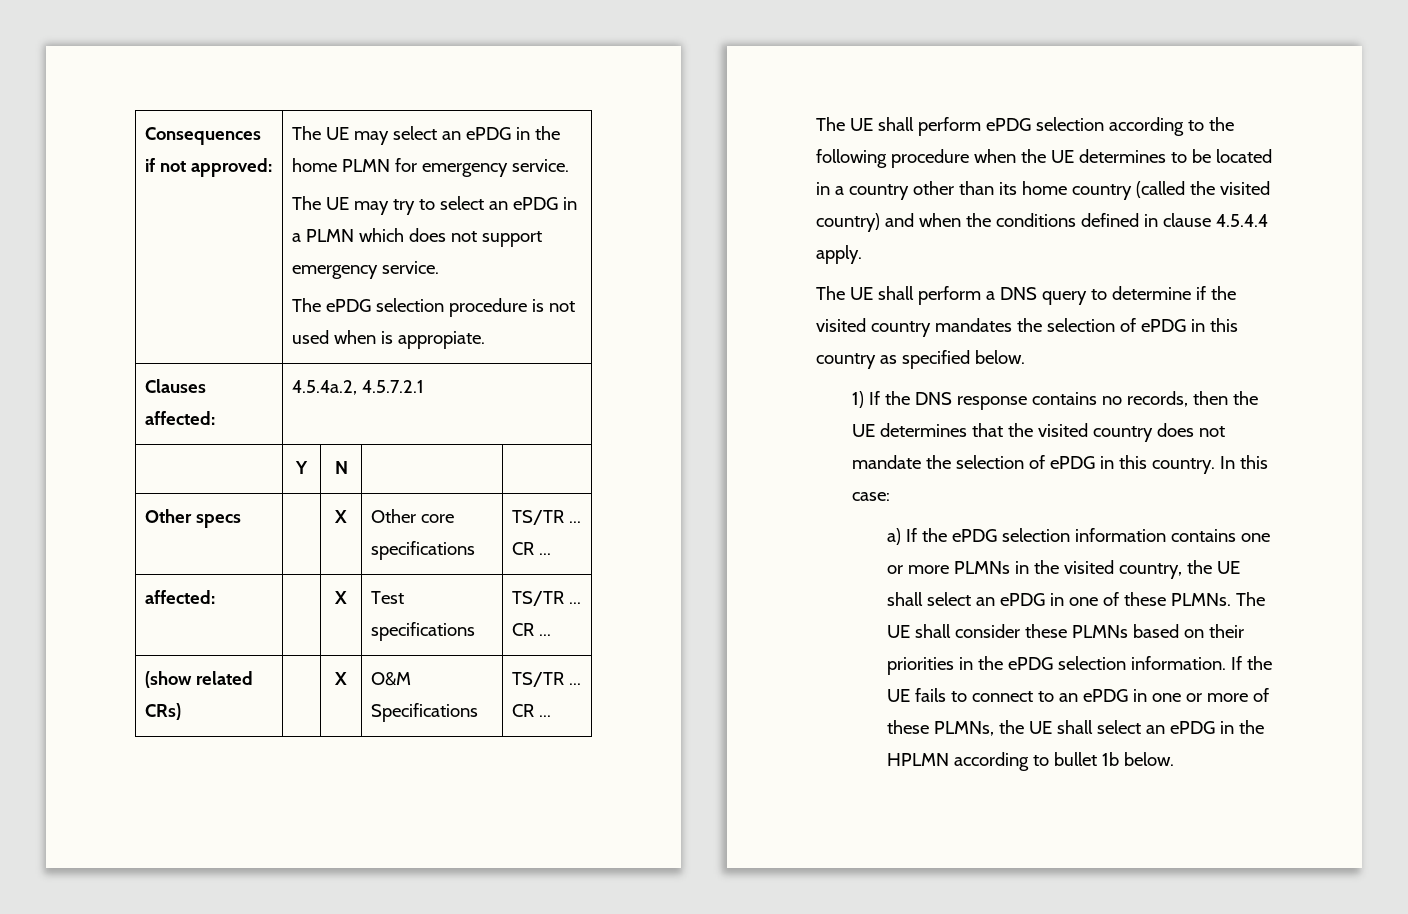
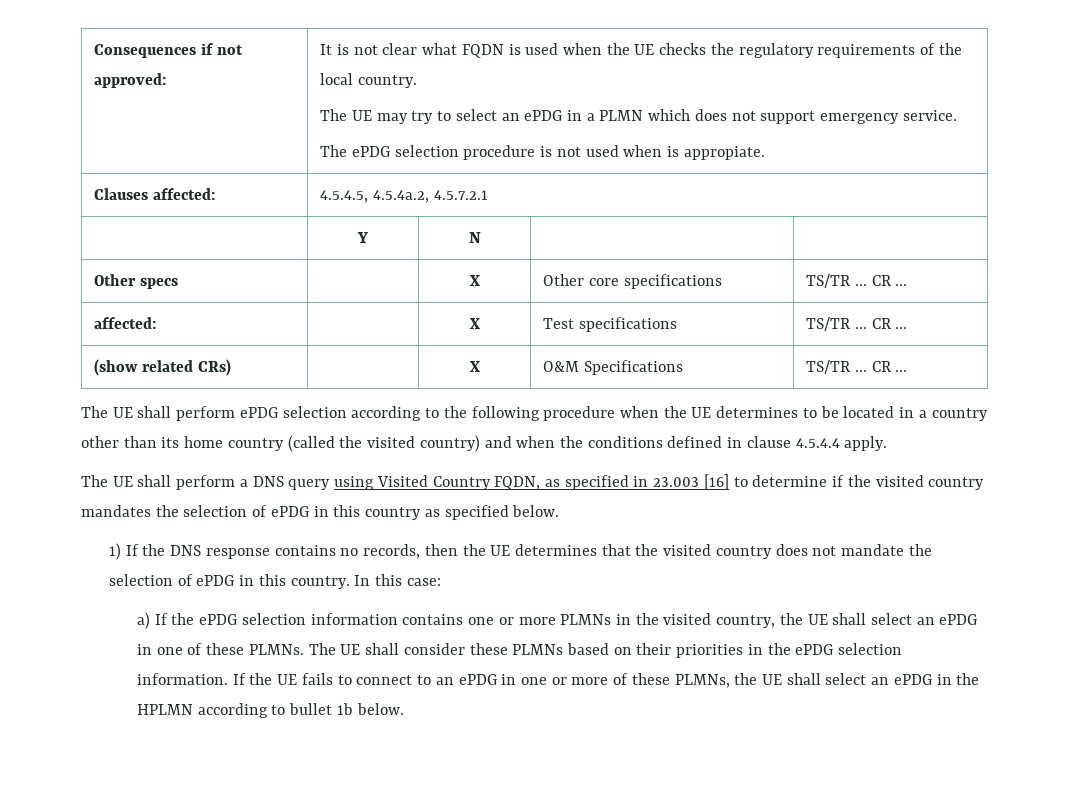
- The UE may select an ePDG in the home PLMN for emergency service.
+ It is not clear what FQDN is used when the UE checks the regulatory requirements of the local country.
- Clauses affected: | 4.5.4a.2, 4.5.7.2.1
+ Clauses affected: | 4.5.4.5, 4.5.4a.2, 4.5.7.2.1
- The UE shall perform a DNS query to determine if the visited country mandates the selection of ePDG in this country as specified below.
+ The UE shall perform a DNS query using Visited Country FQDN, as specified in 23.003 [16] to determine if the visited country mandates the selection of ePDG in this country as specified below.

